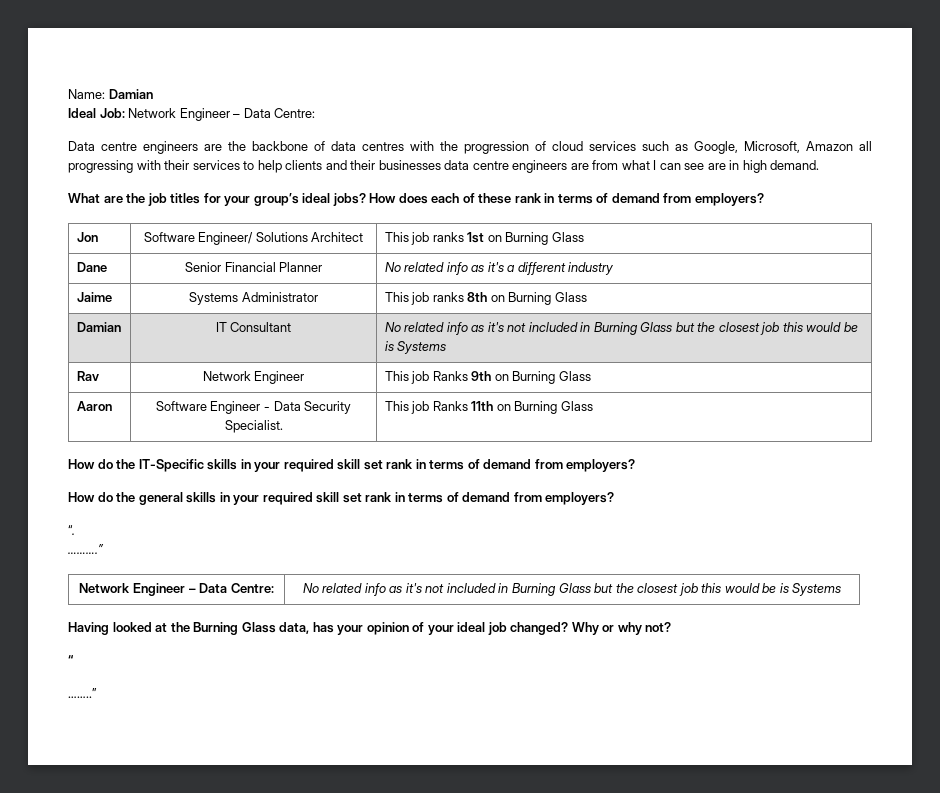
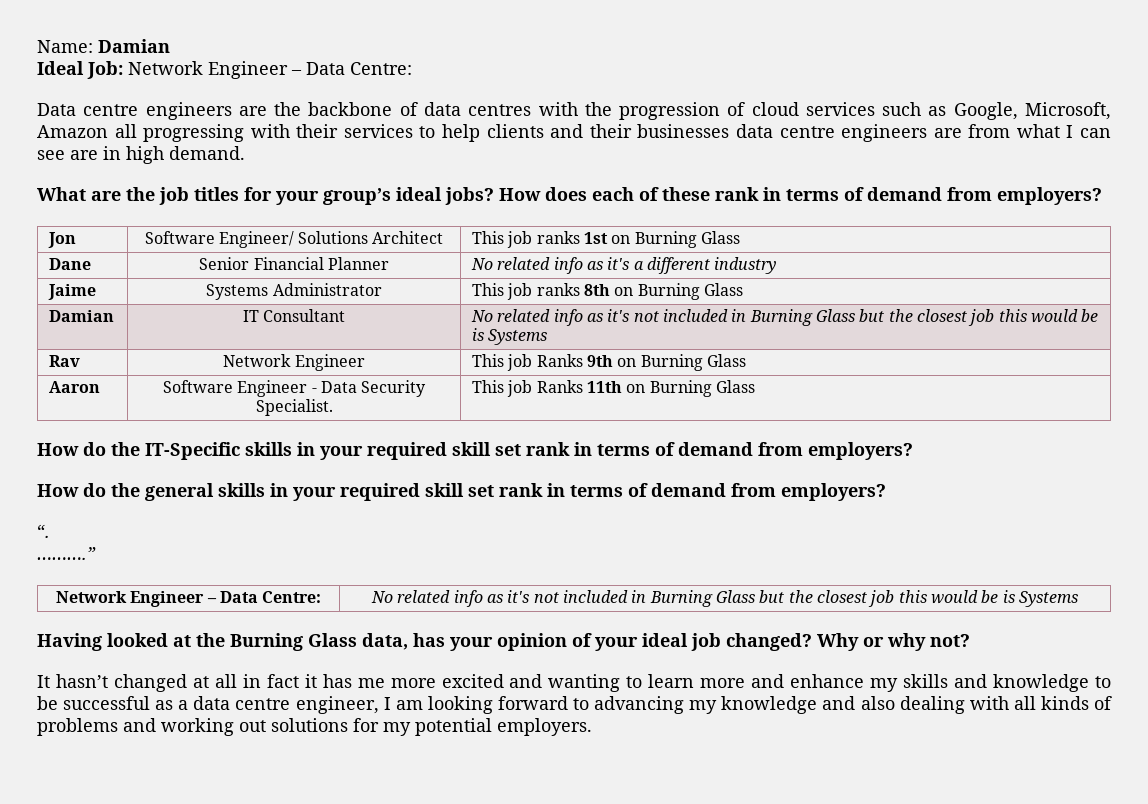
- “
- ……..”
+ It hasn’t changed at all in fact it has me more excited and wanting to learn more and enhance my skills and knowledge to be successful as a data centre engineer, I am looking forward to advancing my knowledge and also dealing with all kinds of problems and working out solutions for my potential employers.

